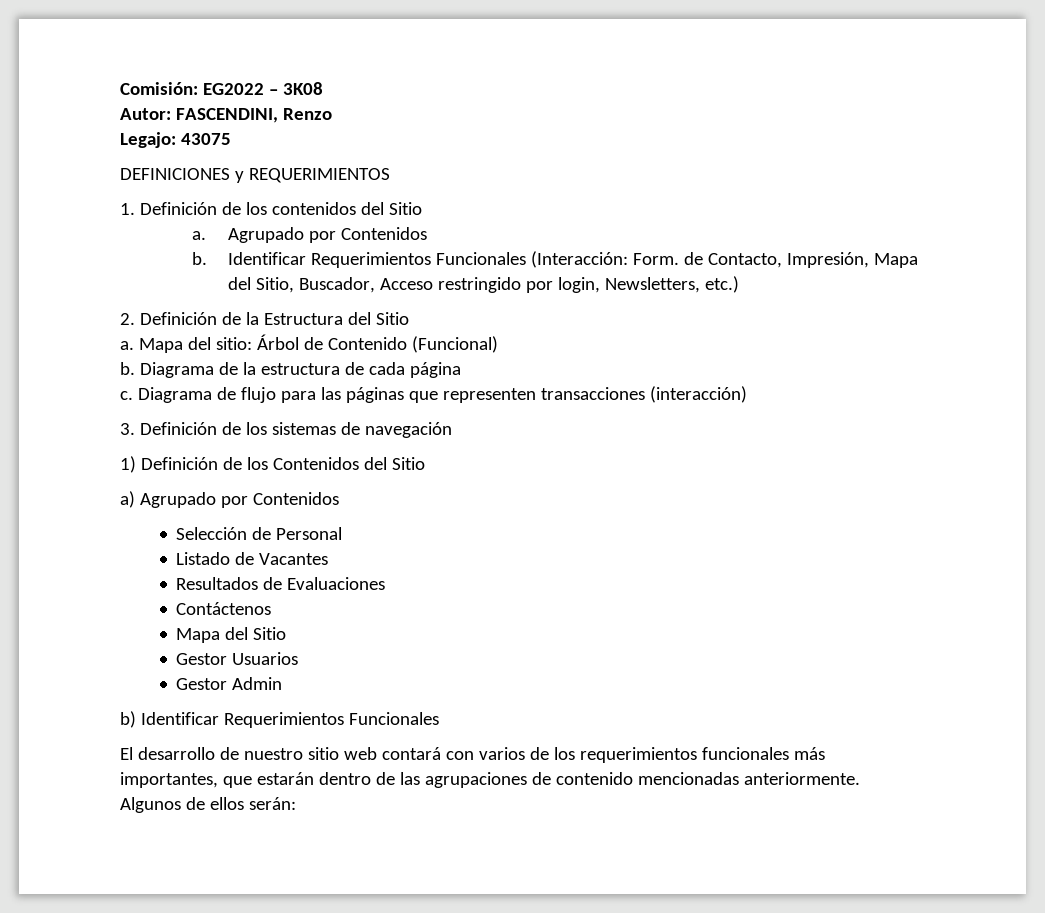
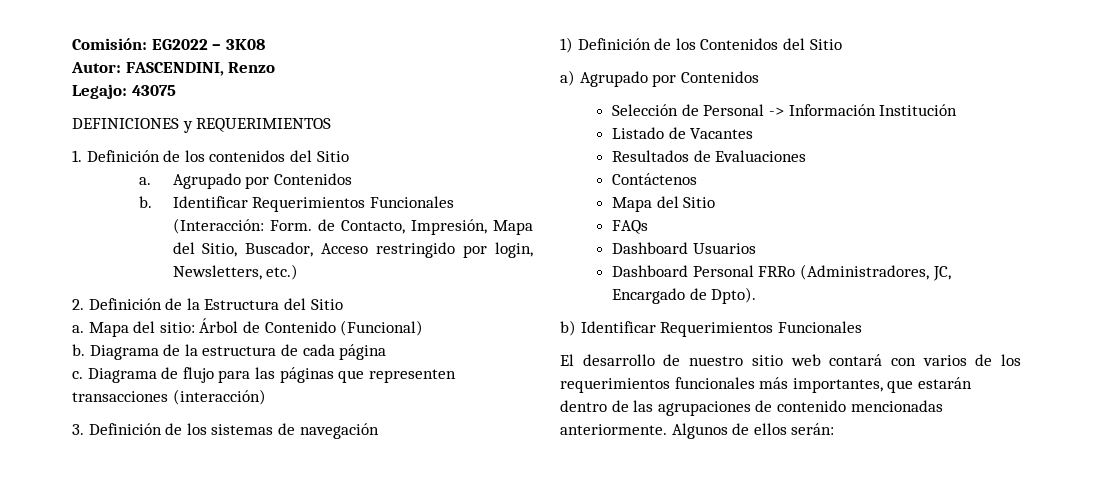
- Selección de Personal
+ Selección de Personal -> Información Institución
- Gestor Usuarios
+ FAQs
+ Dashboard Usuarios
- Gestor Admin
+ Dashboard Personal FRRo (Administradores, JC, Encargado de Dpto).

